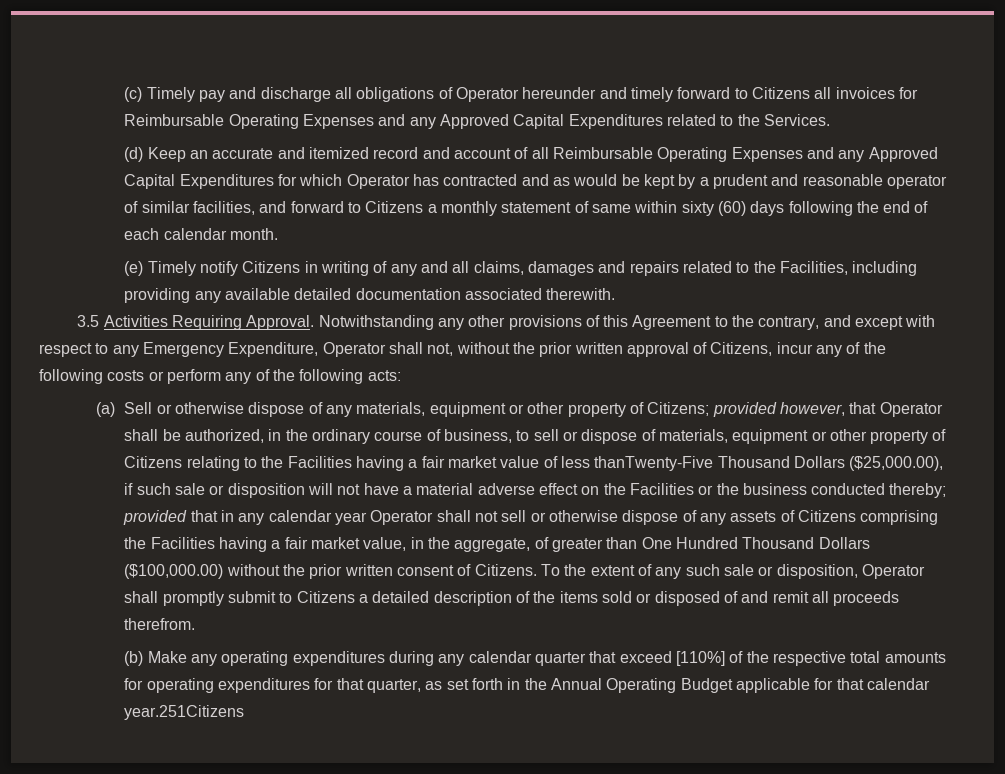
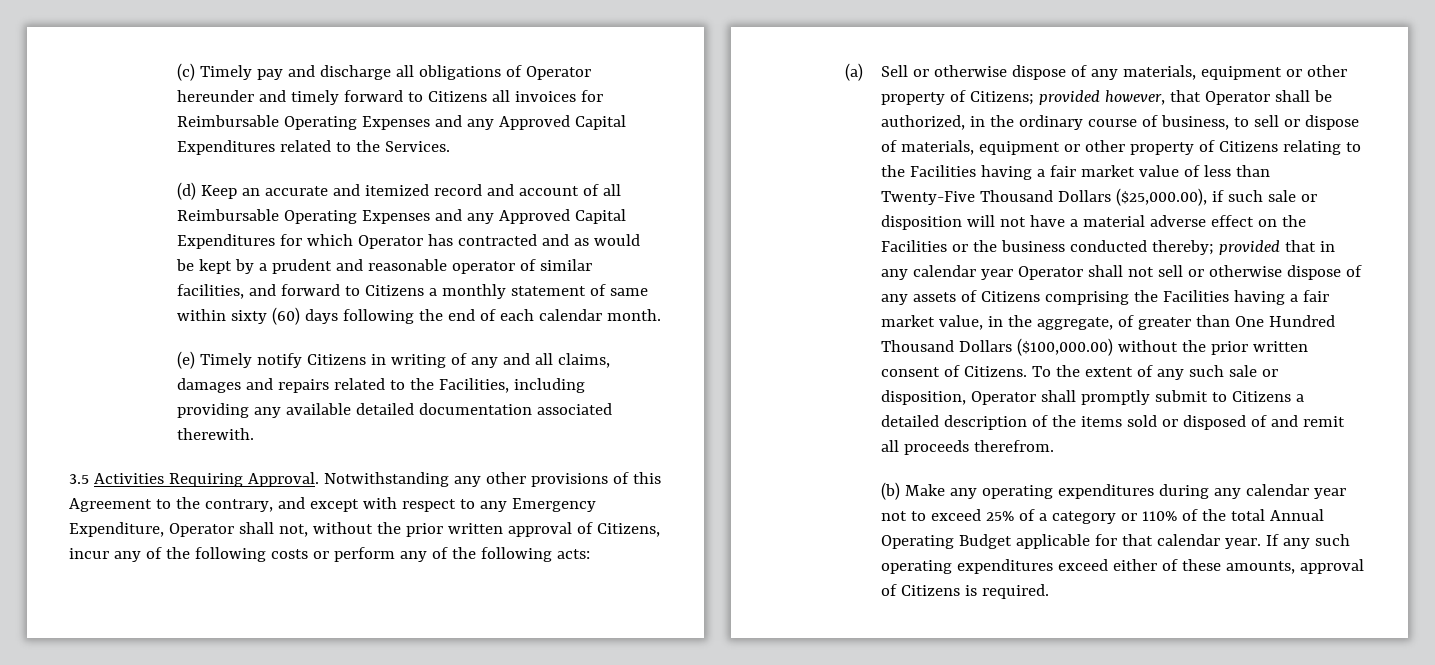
- provided however, that Operator shall be authorized, in the ordinary course of business, to sell or dispose of materials, equipment or other property of Citizens relating to the Facilities having a fair market value of less thanTwenty-Five Thousand Dollars ($25,000.00), if such sale or disposition will not have a material adverse effect on the Facilities or the business conducted thereby;
+ provided however, that Operator shall be authorized, in the ordinary course of business, to sell or dispose of materials, equipment or other property of Citizens relating to the Facilities having a fair market value of less than Twenty-Five Thousand Dollars ($25,000.00), if such sale or disposition will not have a material adverse effect on the Facilities or the business conducted thereby;
- (b) Make any operating expenditures during any calendar quarter that exceed [110%] of the respective total amounts for operating expenditures for that quarter, as set forth in the Annual Operating Budget applicable for that calendar year.251Citizens
+ (b) Make any operating expenditures during any calendar year not to exceed 25% of a category or 110% of the total Annual Operating Budget applicable for that calendar year. If any such operating expenditures exceed either of these amounts, approval of Citizens is required.

